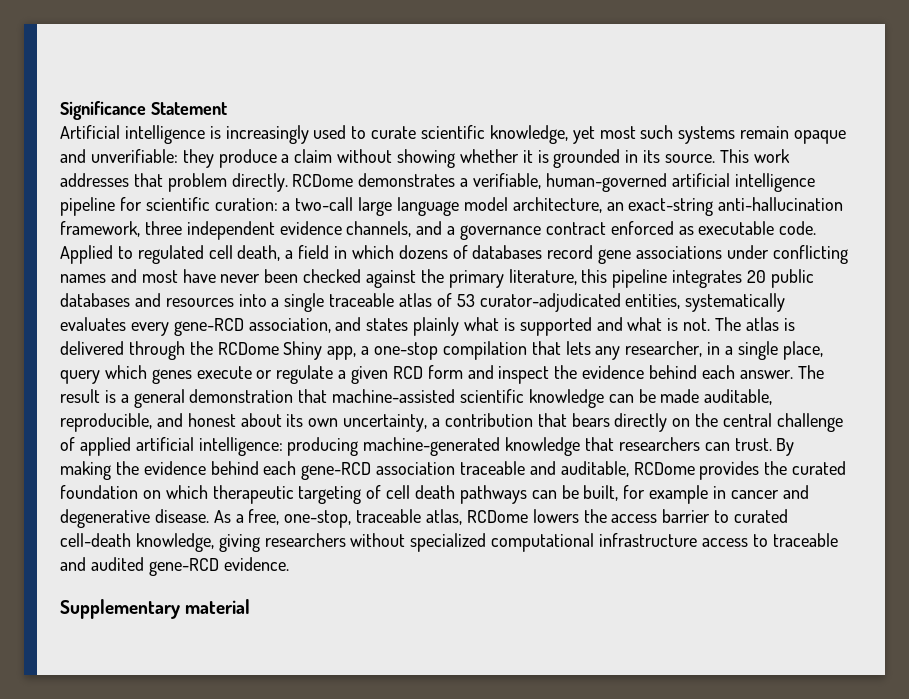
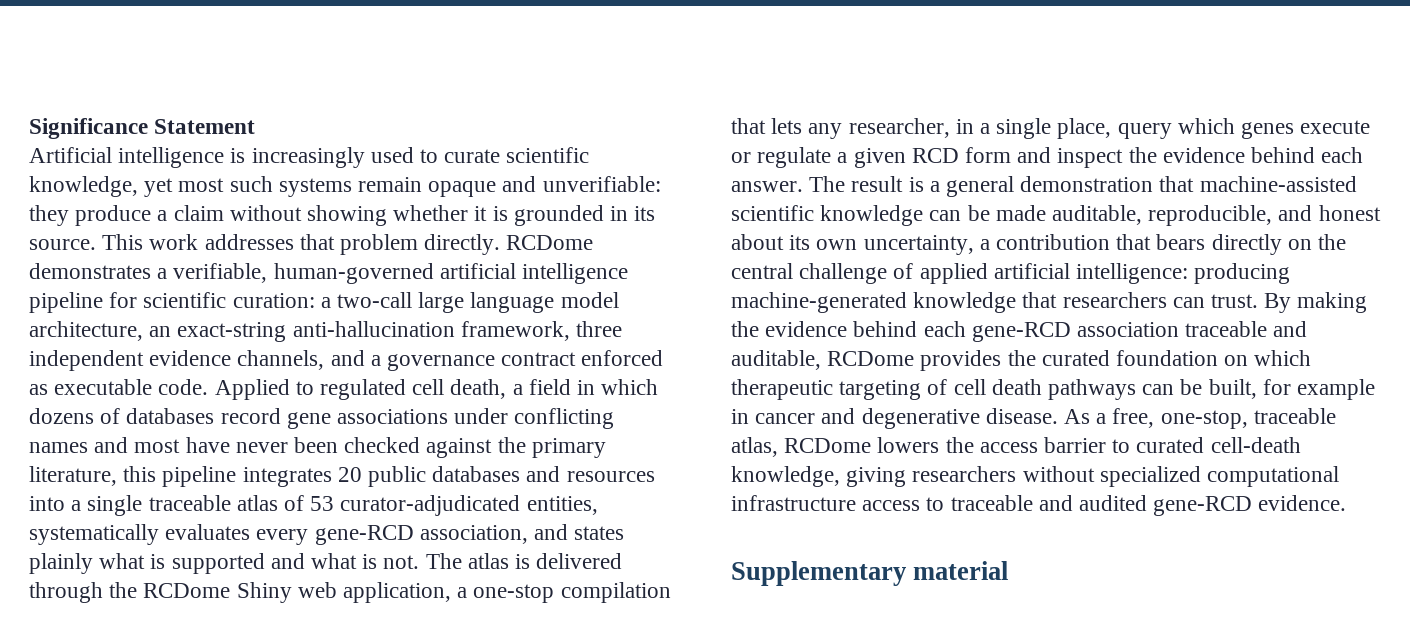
- The atlas is delivered through the RCDome Shiny app, a one-stop compilation that lets any researcher, in a single place, query which genes execute or regulate a given RCD form and inspect the evidence behind each answer.
+ The atlas is delivered through the RCDome Shiny web application, a one-stop compilation that lets any researcher, in a single place, query which genes execute or regulate a given RCD form and inspect the evidence behind each answer.

